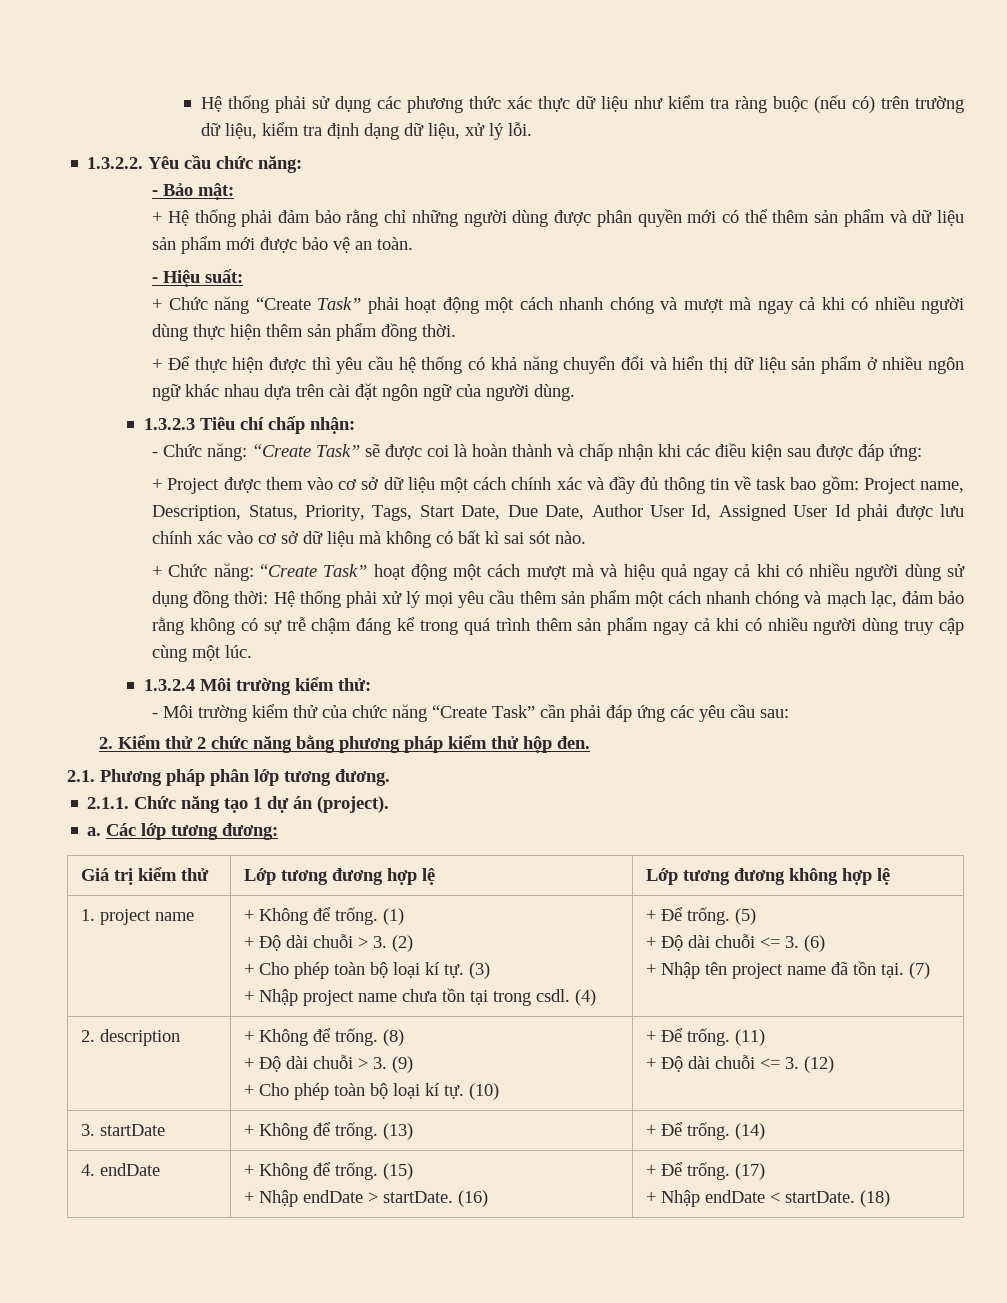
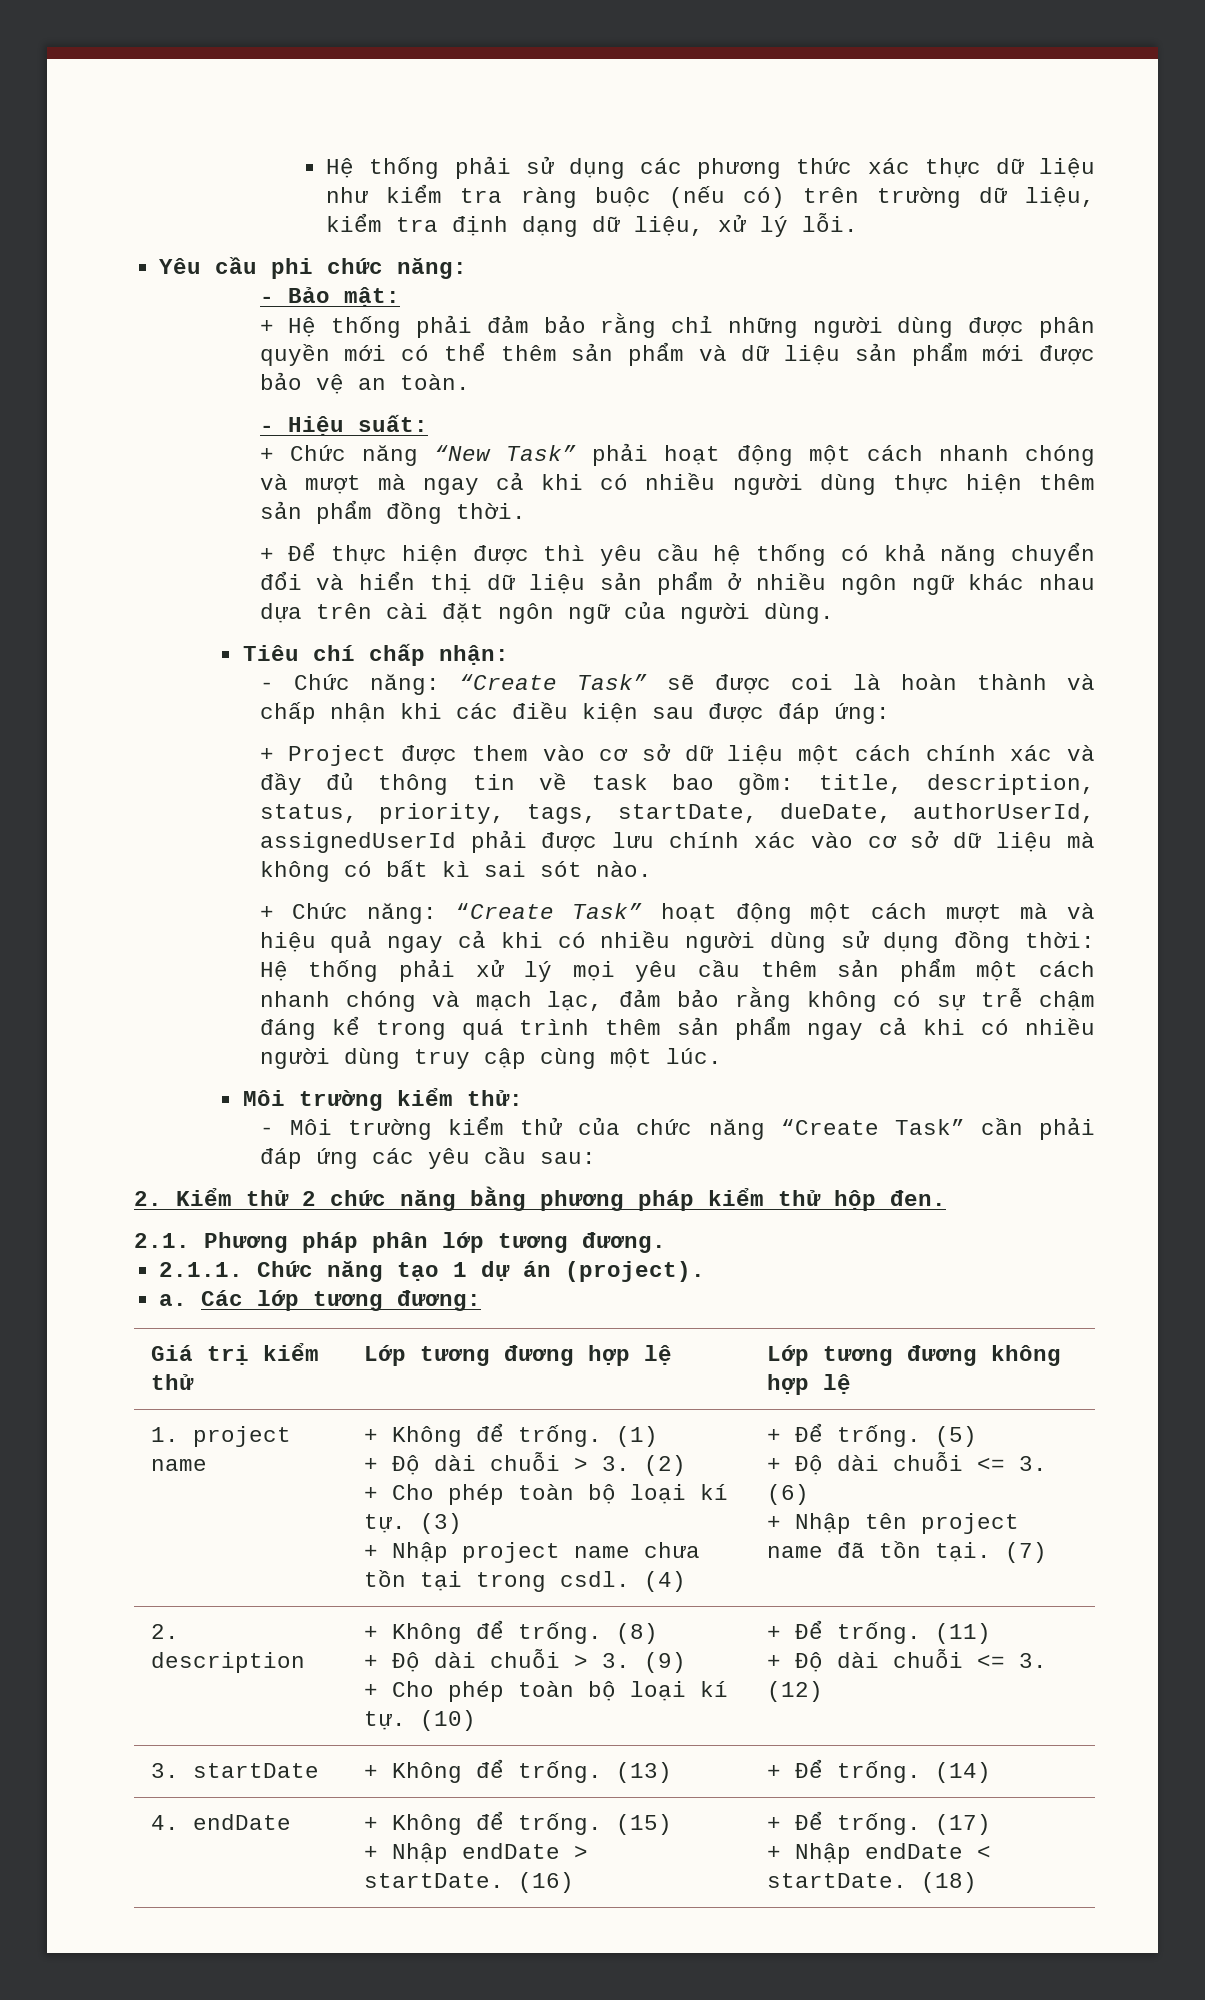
- 1.3.2.2. Yêu cầu chức năng:
+ Yêu cầu phi chức năng:
- + Chức năng “Create Task” phải hoạt động một cách nhanh chóng và mượt mà ngay cả khi có nhiều người dùng thực hiện thêm sản phẩm đồng thời.
+ + Chức năng “New Task” phải hoạt động một cách nhanh chóng và mượt mà ngay cả khi có nhiều người dùng thực hiện thêm sản phẩm đồng thời.
- 1.3.2.3 Tiêu chí chấp nhận:
+ Tiêu chí chấp nhận:
- + Project được them vào cơ sở dữ liệu một cách chính xác và đầy đủ thông tin về task bao gồm: Project name, Description, Status, Priority, Tags, Start Date, Due Date, Author User Id, Assigned User Id phải được lưu chính xác vào cơ sở dữ liệu mà không có bất kì sai sót nào.
+ + Project được them vào cơ sở dữ liệu một cách chính xác và đầy đủ thông tin về task bao gồm: title, description, status, priority, tags, startDate, dueDate, authorUserId, assignedUserId phải được lưu chính xác vào cơ sở dữ liệu mà không có bất kì sai sót nào.
- 1.3.2.4 Môi trường kiểm thử:
+ Môi trường kiểm thử:

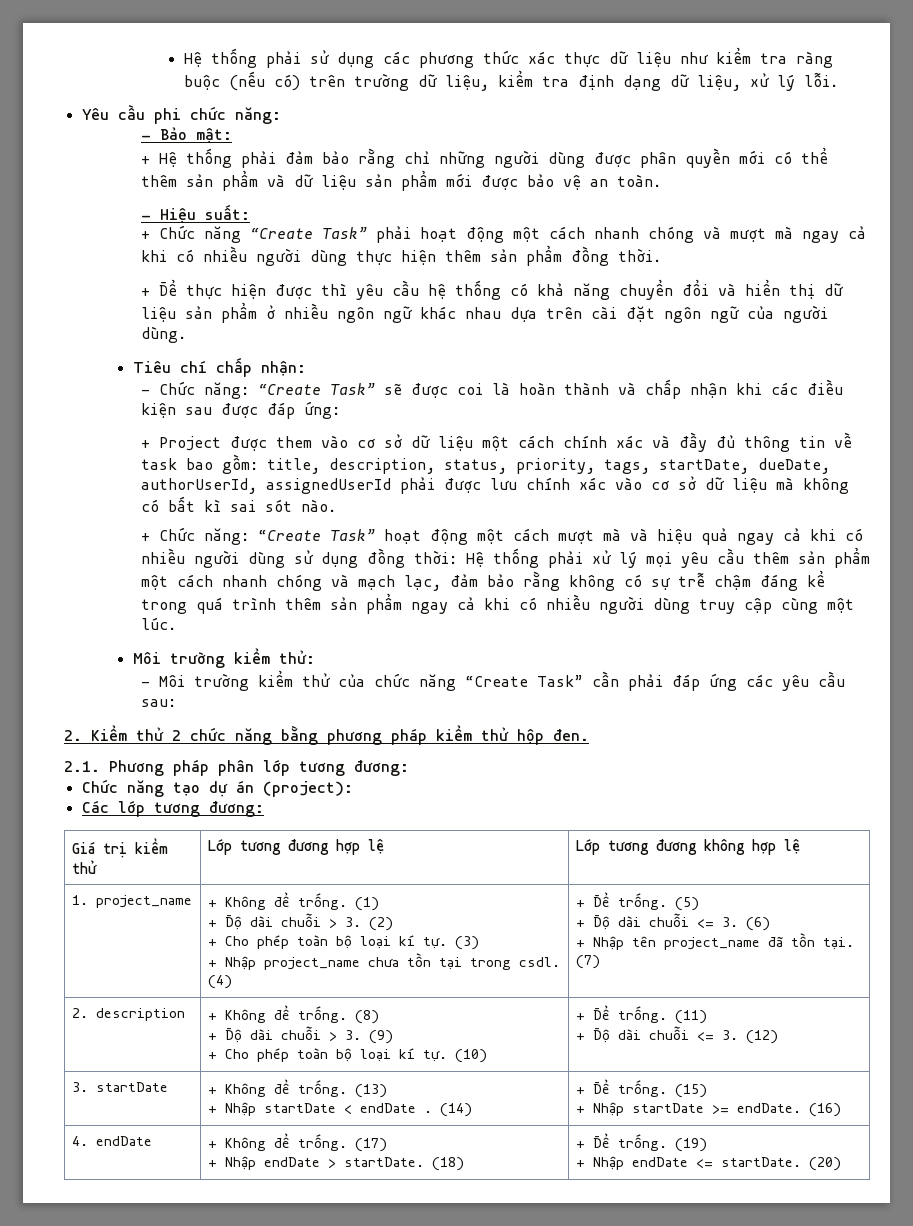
- + Chức năng “New Task” phải hoạt động một cách nhanh chóng và mượt mà ngay cả khi có nhiều người dùng thực hiện thêm sản phẩm đồng thời.
+ + Chức năng “Create Task” phải hoạt động một cách nhanh chóng và mượt mà ngay cả khi có nhiều người dùng thực hiện thêm sản phẩm đồng thời.
- 2.1. Phương pháp phân lớp tương đương.
- 2.1.1. Chức năng tạo 1 dự án (project).
- a. Các lớp tương đương:
+ 2.1. Phương pháp phân lớp tương đương:
+ Chức năng tạo dự án (project):
+ Các lớp tương đương:
- 1. project name
+ 1. project_name
- + Nhập project name chưa tồn tại trong csdl.
+ + Nhập project_name chưa tồn tại trong csdl.
- + Nhập tên project name đã tồn tại.
+ + Nhập tên project_name đã tồn tại.
- 3. startDate | + Không để trống. (13) | + Để trống. (14)
+ 3. startDate | + Không để trống. (13)
+ + Nhập startDate < endDate . (14) | + Để trống. (15)
+ + Nhập startDate >= endDate. (16)
- 4. endDate | + Không để trống. (15)
- + Nhập endDate > startDate. (16) | + Để trống. (17)
- + Nhập endDate < startDate. (18)
+ 4. endDate | + Không để trống. (17)
+ + Nhập endDate > startDate. (18) | + Để trống. (19)
+ + Nhập endDate <= startDate. (20)

